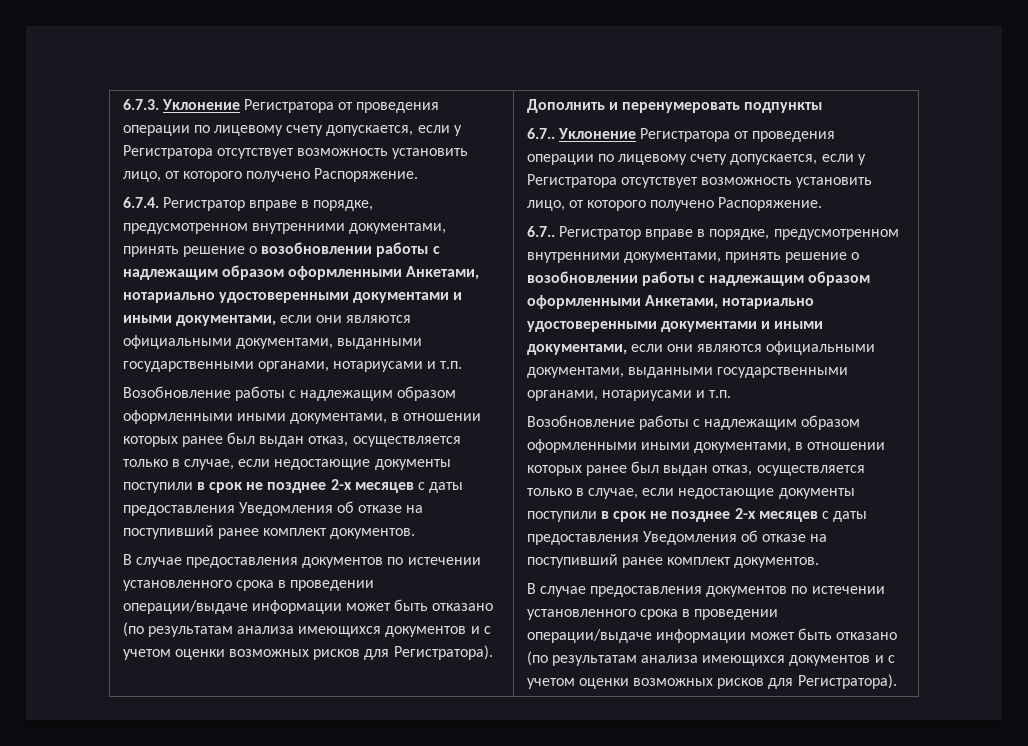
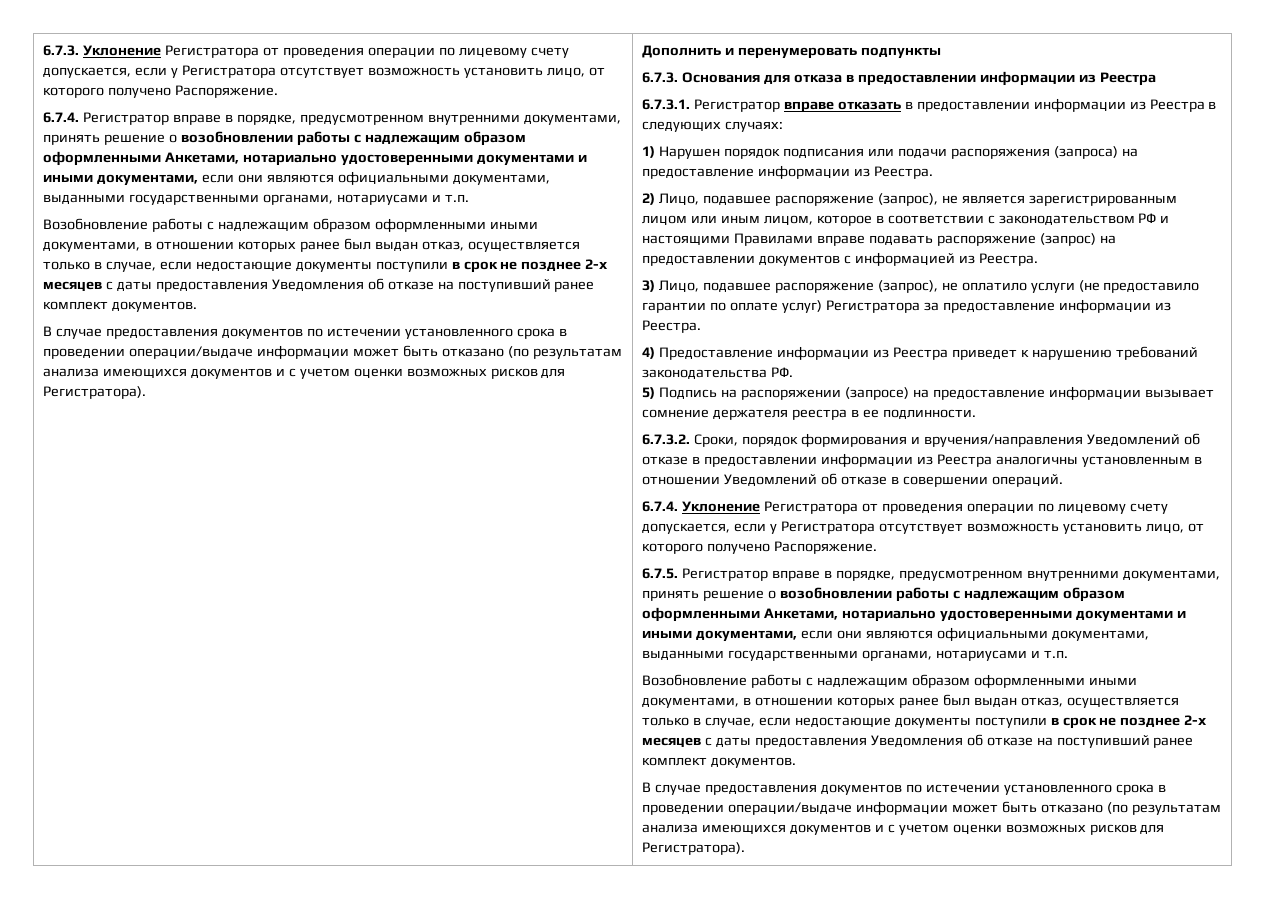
- 6.7.. Уклонение Регистратора от проведения операции по лицевому счету допускается, если у Регистратора отсутствует возможность установить лицо, от которого получено Распоряжение.
+ 6.7.3. Основания для отказа в предоставлении информации из Реестра
+ 6.7.3.1. Регистратор вправе отказать в предоставлении информации из Реестра в следующих случаях:
+ 1) Нарушен порядок подписания или подачи распоряжения (запроса) на предоставление информации из Реестра.
+ 2) Лицо, подавшее распоряжение (запрос), не является зарегистрированным лицом или иным лицом, которое в соответствии с законодательством РФ и настоящими Правилами вправе подавать распоряжение (запрос) на предоставлении документов с информацией из Реестра.
+ 3) Лицо, подавшее распоряжение (запрос), не оплатило услуги (не предоставило гарантии по оплате услуг) Регистратора за предоставление информации из Реестра.
+ 4) Предоставление информации из Реестра приведет к нарушению требований законодательства РФ.
+ 5) Подпись на распоряжении (запросе) на предоставление информации вызывает сомнение держателя реестра в ее подлинности.
+ 6.7.3.2. Сроки, порядок формирования и вручения/направления Уведомлений об отказе в предоставлении информации из Реестра аналогичны установленным в отношении Уведомлений об отказе в совершении операций.
+ 6.7.4. Уклонение Регистратора от проведения операции по лицевому счету допускается, если у Регистратора отсутствует возможность установить лицо, от которого получено Распоряжение.
- 6.7.. Регистратор вправе в порядке, предусмотренном внутренними документами, принять решение о возобновлении работы с надлежащим образом оформленными Анкетами, нотариально удостоверенными документами и иными документами, если они являются официальными документами, выданными государственными органами, нотариусами и т.п.
+ 6.7.5. Регистратор вправе в порядке, предусмотренном внутренними документами, принять решение о возобновлении работы с надлежащим образом оформленными Анкетами, нотариально удостоверенными документами и иными документами, если они являются официальными документами, выданными государственными органами, нотариусами и т.п.

